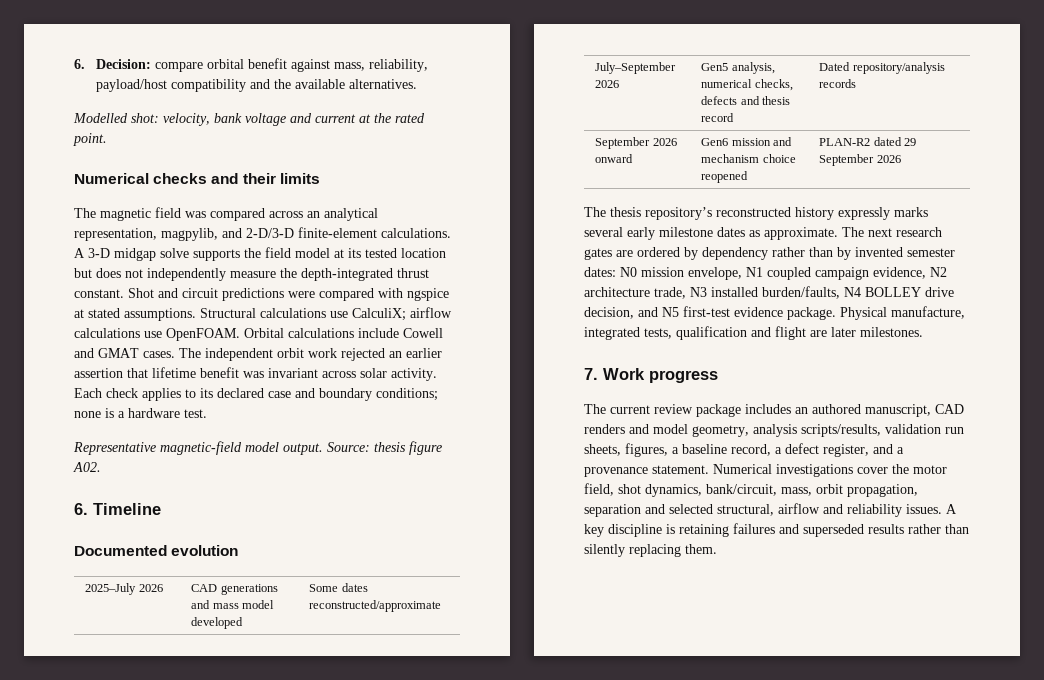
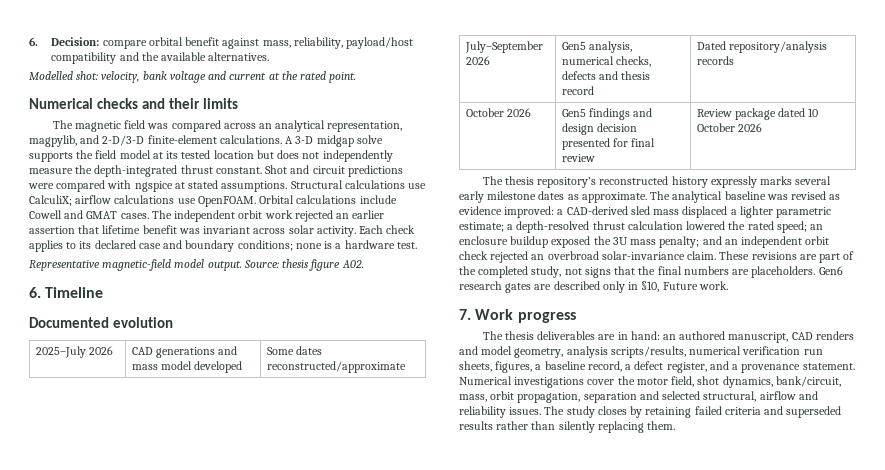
- September 2026 onward | Gen6 mission and mechanism choice reopened | PLAN-R2 dated 29 September 2026
+ October 2026 | Gen5 findings and design decision presented for final review | Review package dated 10 October 2026
- The next research gates are ordered by dependency rather than by invented semester dates: N0 mission envelope, N1 coupled campaign evidence, N2 architecture trade, N3 installed burden/faults, N4 BOLLEY drive decision, and N5 first-test evidence package. Physical manufacture, integrated tests, qualification and flight are later milestones.
+ The analytical baseline was revised as evidence improved: a CAD-derived sled mass displaced a lighter parametric estimate; a depth-resolved thrust calculation lowered the rated speed; an enclosure buildup exposed the 3U mass penalty; and an independent orbit check rejected an overbroad solar-invariance claim. These revisions are part of the completed study, not signs that the final numbers are placeholders. Gen6 research gates are described only in §10, Future work.
- The current review package includes an authored manuscript, CAD renders and model geometry, analysis scripts/results, validation run sheets, figures, a baseline record, a defect register, and a provenance statement.
+ The thesis deliverables are in hand: an authored manuscript, CAD renders and model geometry, analysis scripts/results, numerical verification run sheets, figures, a baseline record, a defect register, and a provenance statement.
- A key discipline is retaining failures and superseded results rather than silently replacing them.
+ The study closes by retaining failed criteria and superseded results rather than silently replacing them.

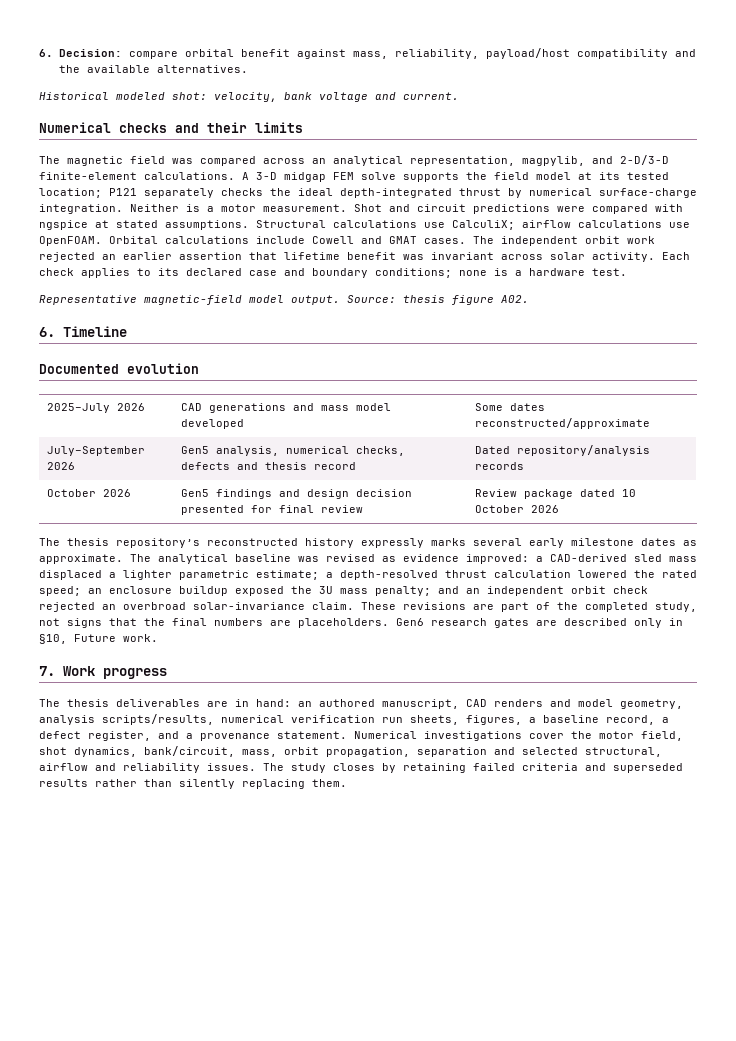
- Modelled shot: velocity, bank voltage and current at the rated point.
+ Historical modeled shot: velocity, bank voltage and current.
- A 3-D midgap solve supports the field model at its tested location but does not independently measure the depth-integrated thrust constant.
+ A 3-D midgap FEM solve supports the field model at its tested location; P121 separately checks the ideal depth-integrated thrust by numerical surface-charge integration. Neither is a motor measurement.

